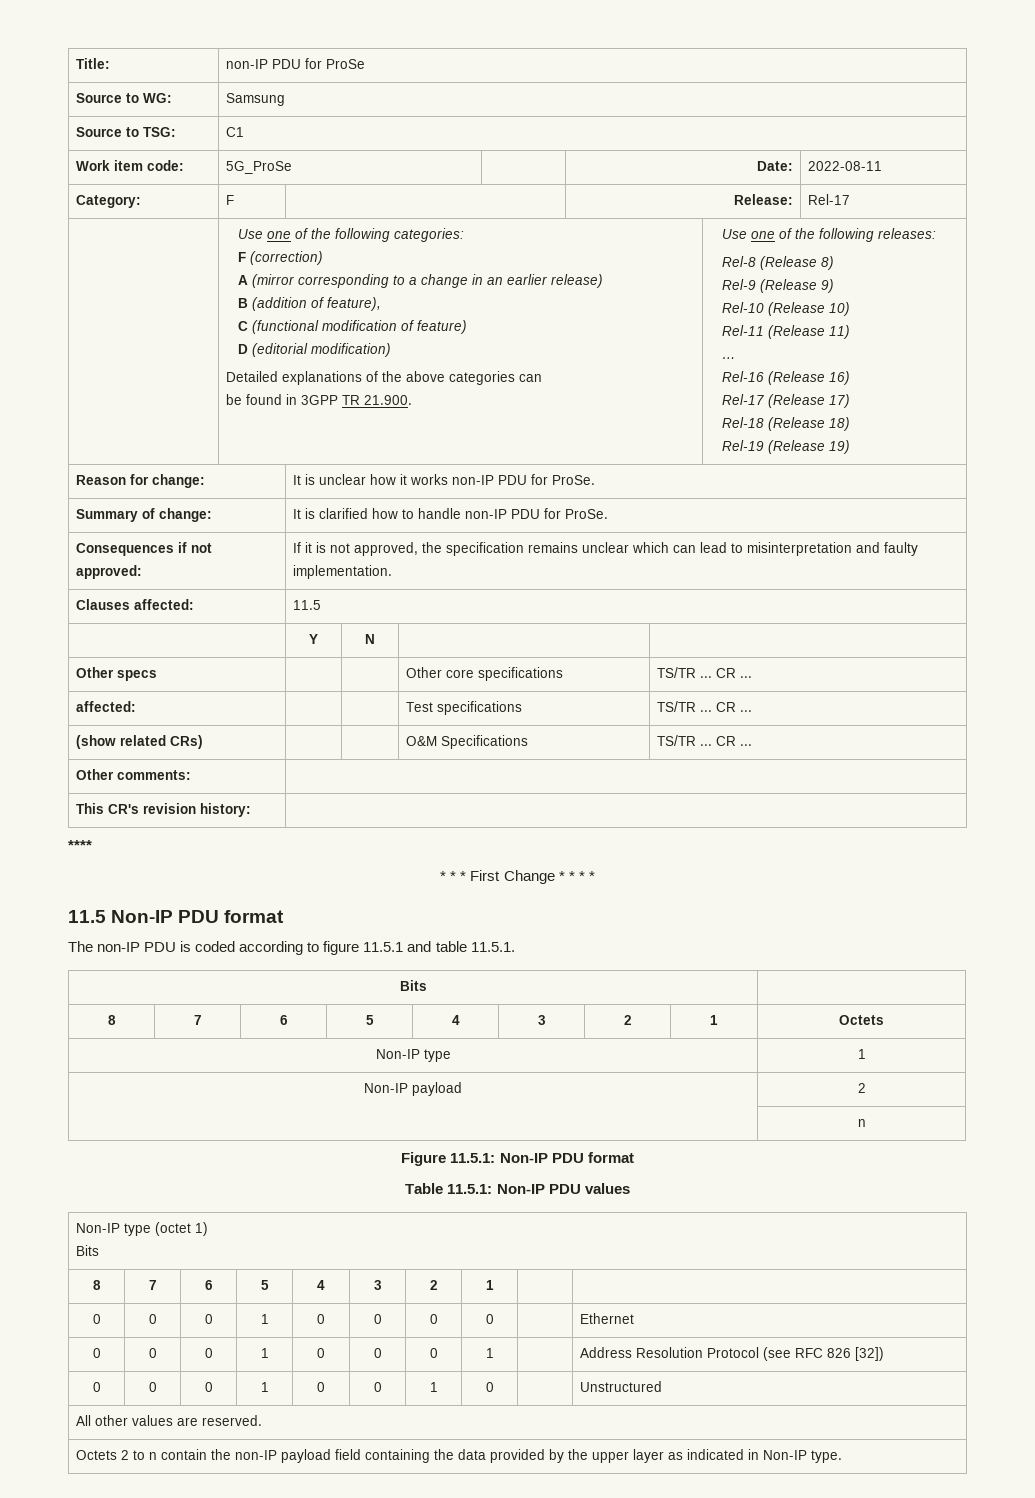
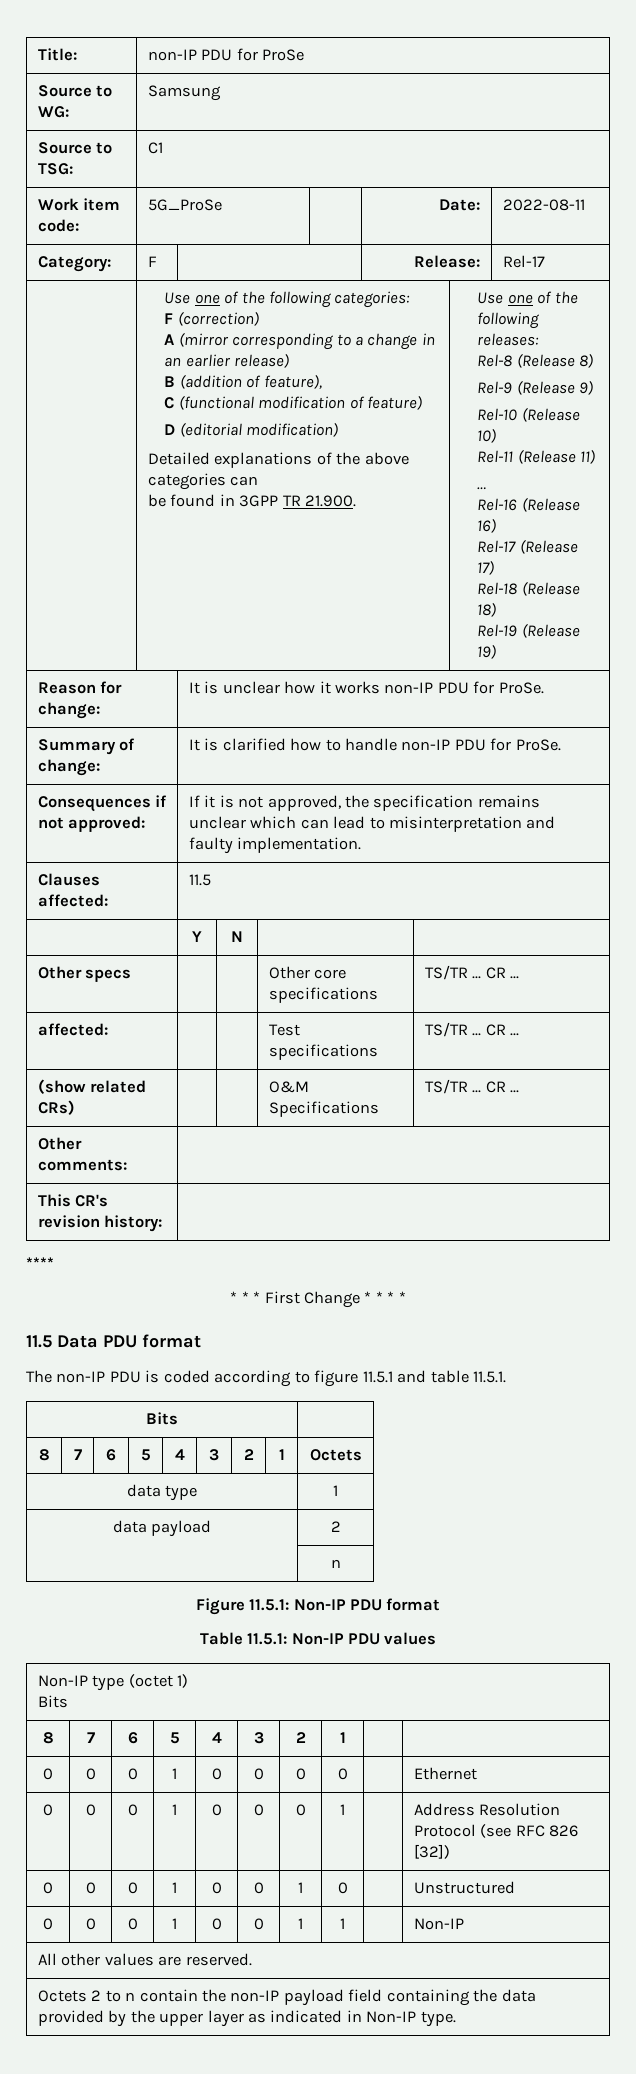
- 11.5 Non-IP PDU format
+ 11.5 Data PDU format
- Non-IP type | 1
+ data type | 1
- Non-IP payload | 2
+ data payload | 2
+ 0 | 0 | 0 | 1 | 0 | 0 | 1 | 1 | | Non-IP

